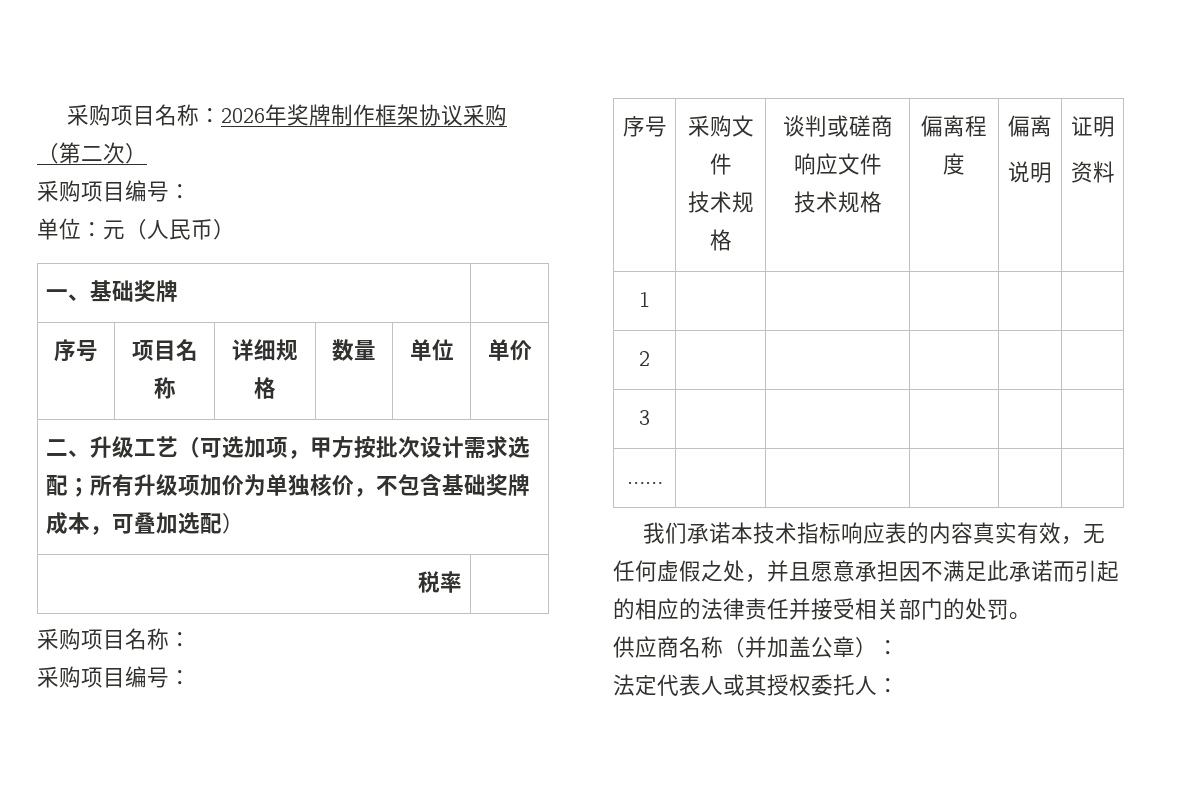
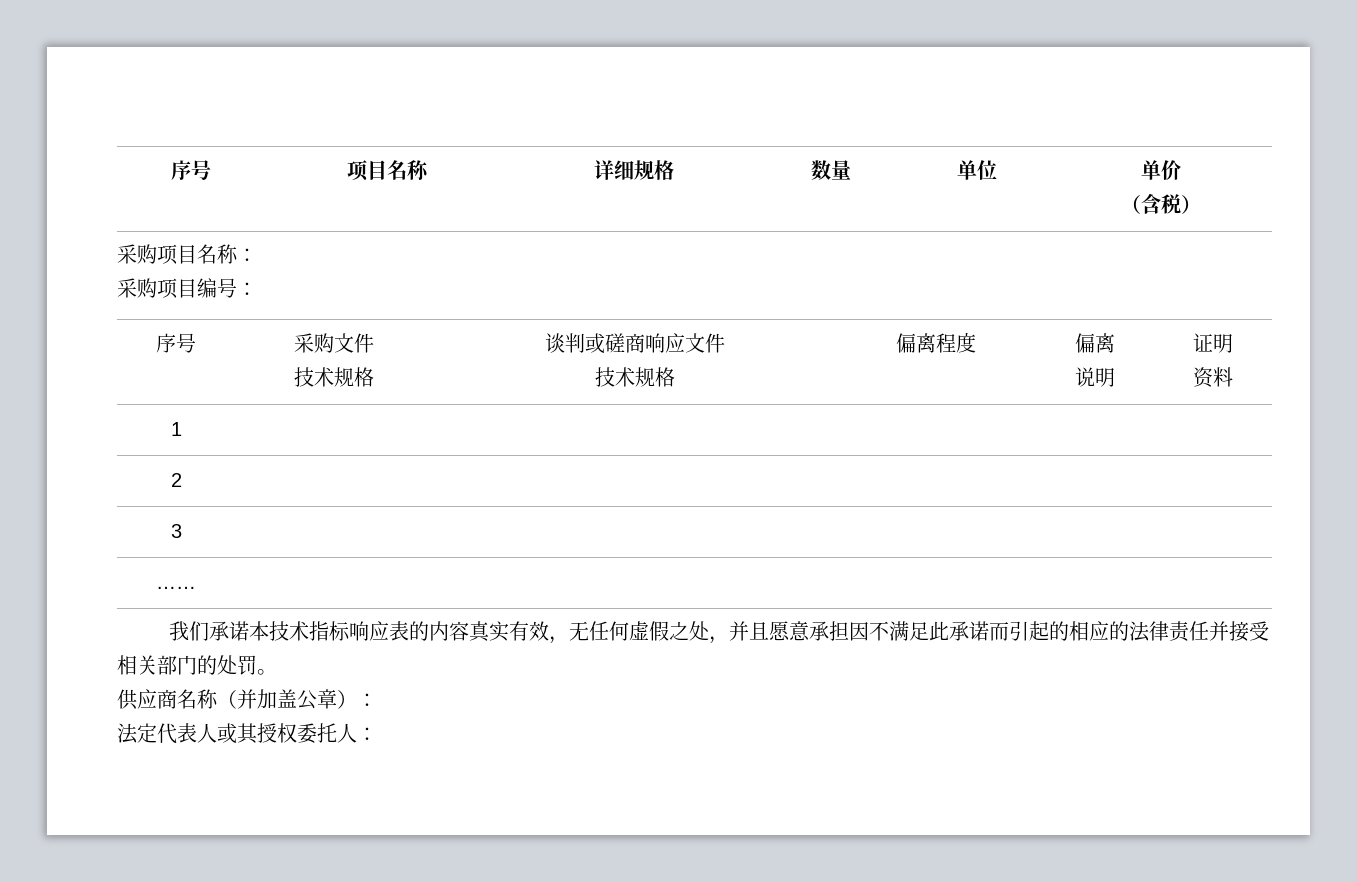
- 采购项目名称：2026年奖牌制作框架协议采购（第二次）
- 采购项目编号：
- 单位：元（人民币）
- 一、基础奖牌 |
  序号 | 项目名称 | 详细规格 | 数量 | 单位 | 单价
- 二、升级工艺（可选加项，甲方按批次设计需求选配；所有升级项加价为单独核价，不包含基础奖牌成本，可叠加选配）
- 税率 |
+ （含税）

